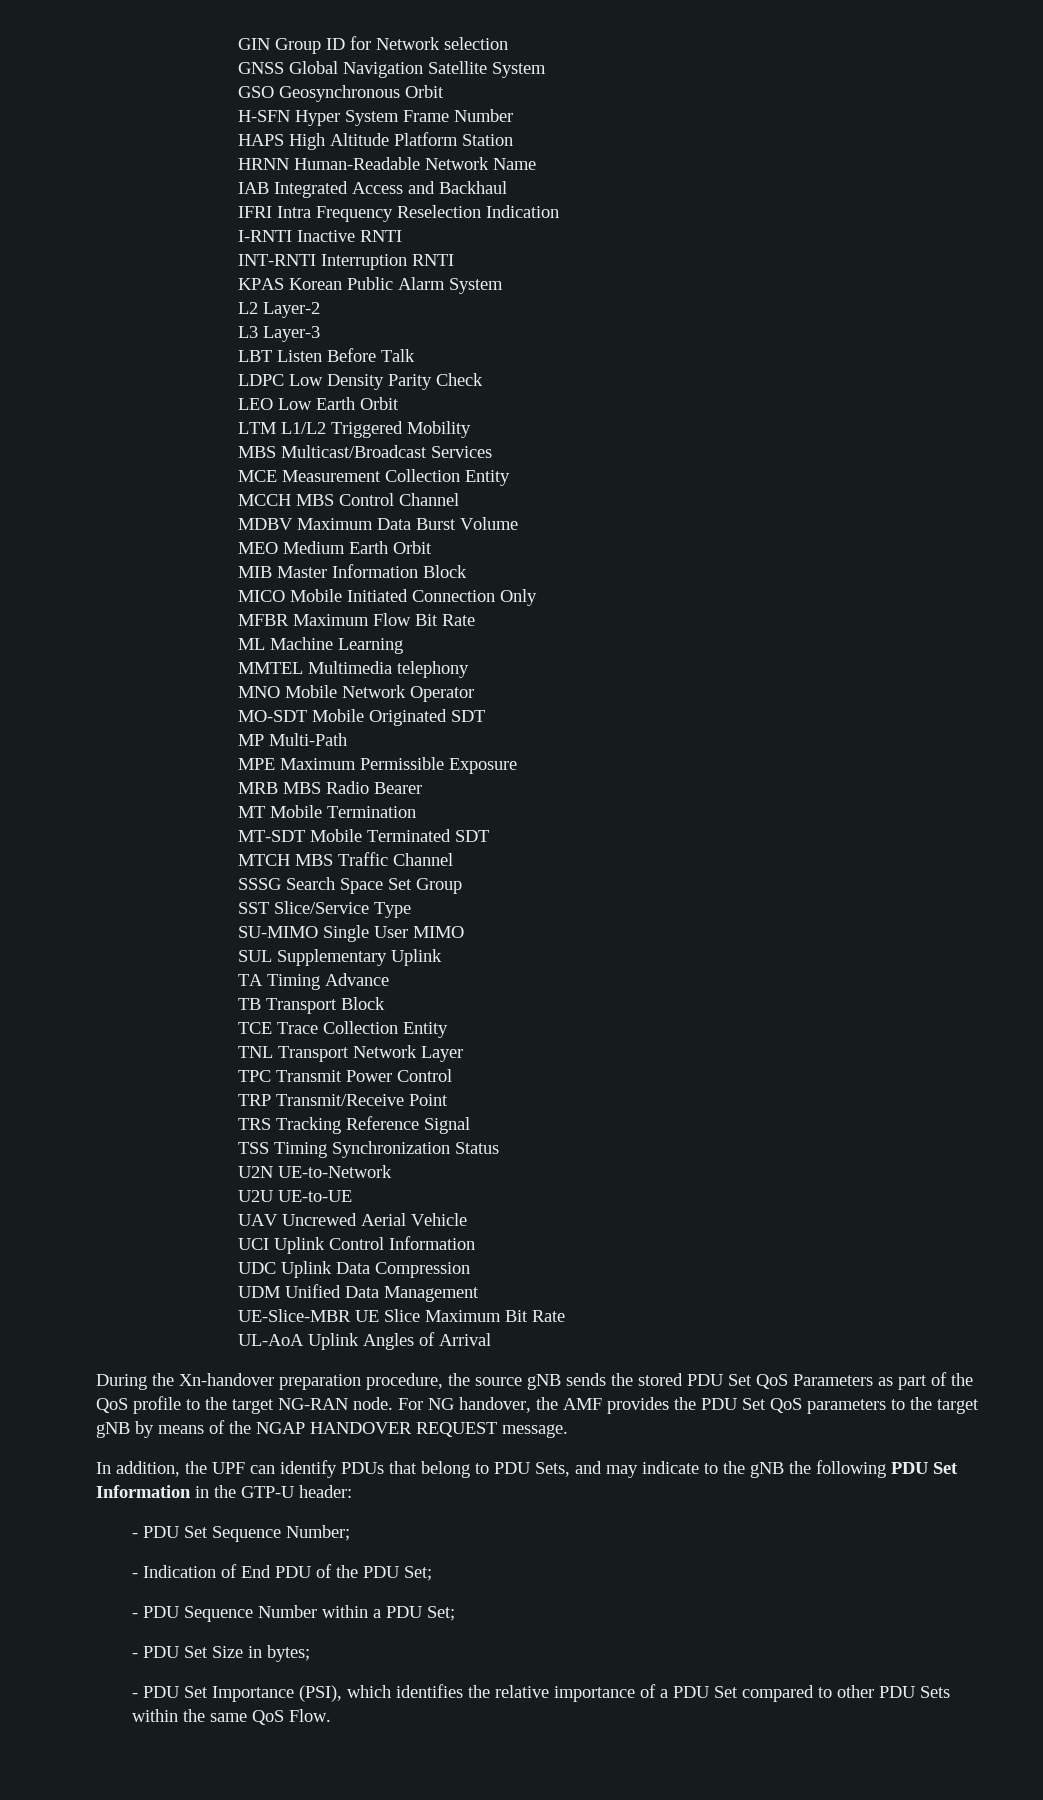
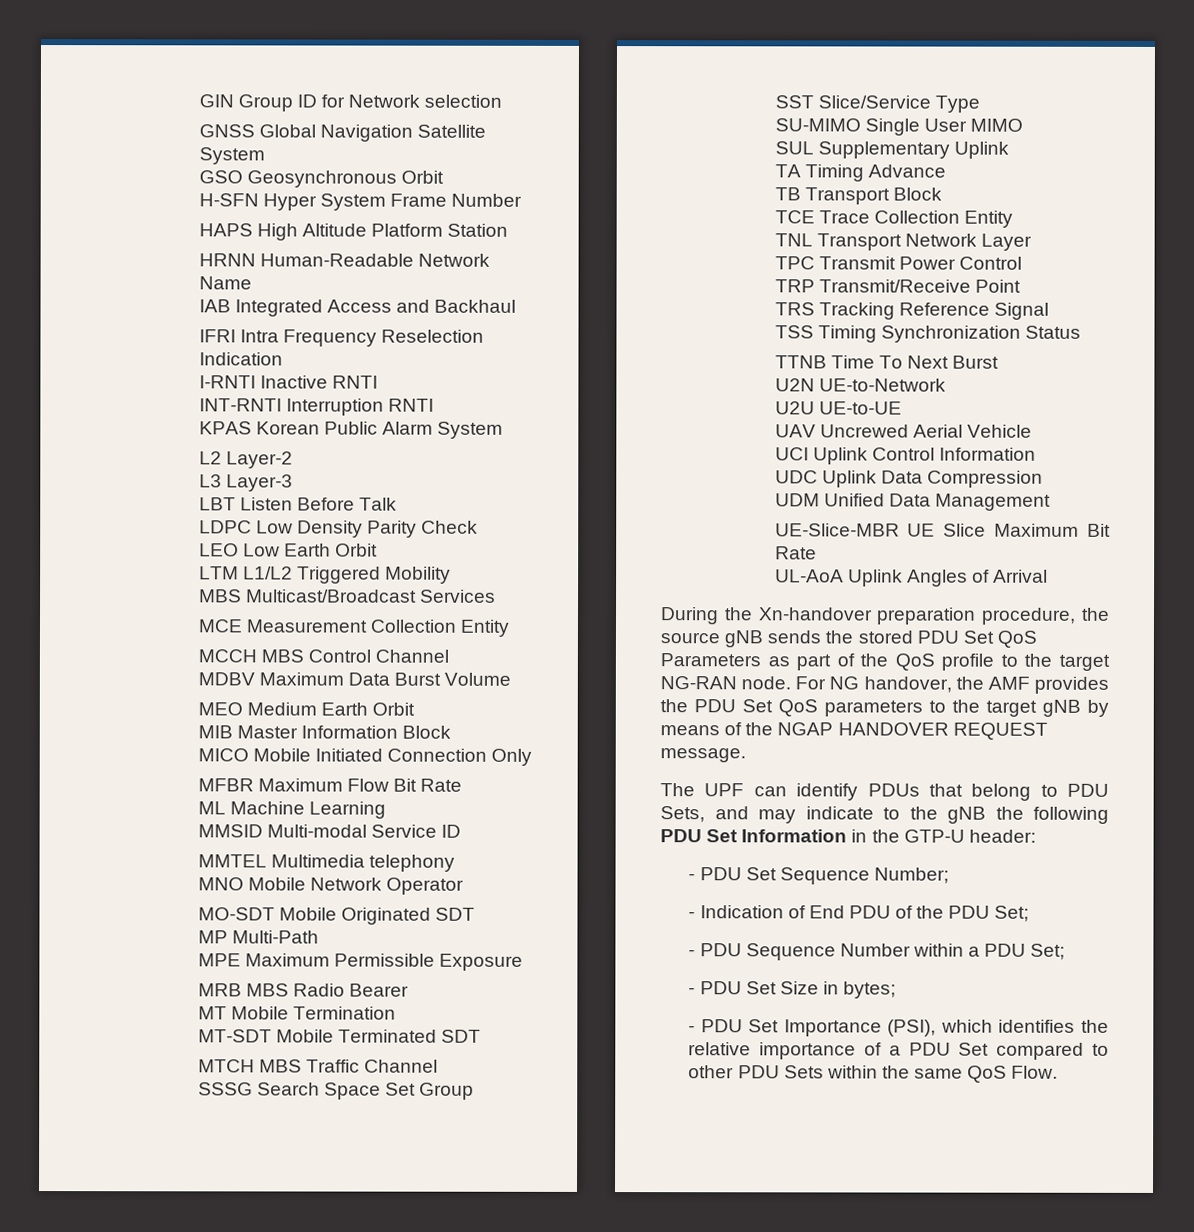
+ MMSID Multi-modal Service ID
+ TTNB Time To Next Burst
- In addition, the UPF can identify PDUs that belong to PDU Sets, and may indicate to the gNB the following PDU Set Information in the GTP-U header:
+ The UPF can identify PDUs that belong to PDU Sets, and may indicate to the gNB the following PDU Set Information in the GTP-U header:

